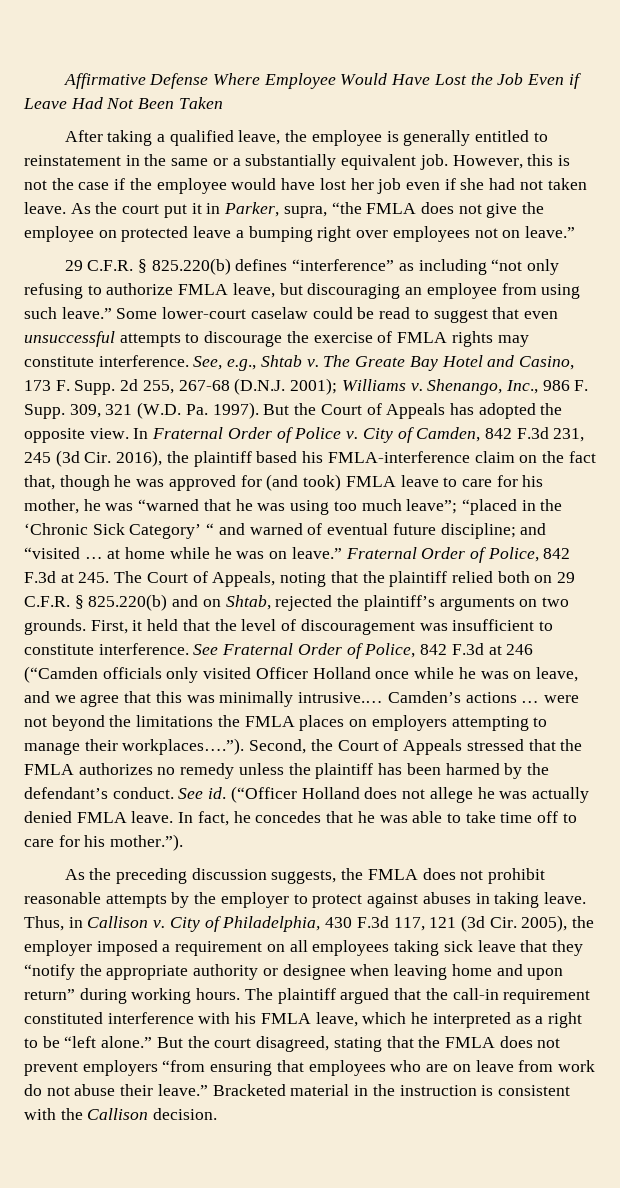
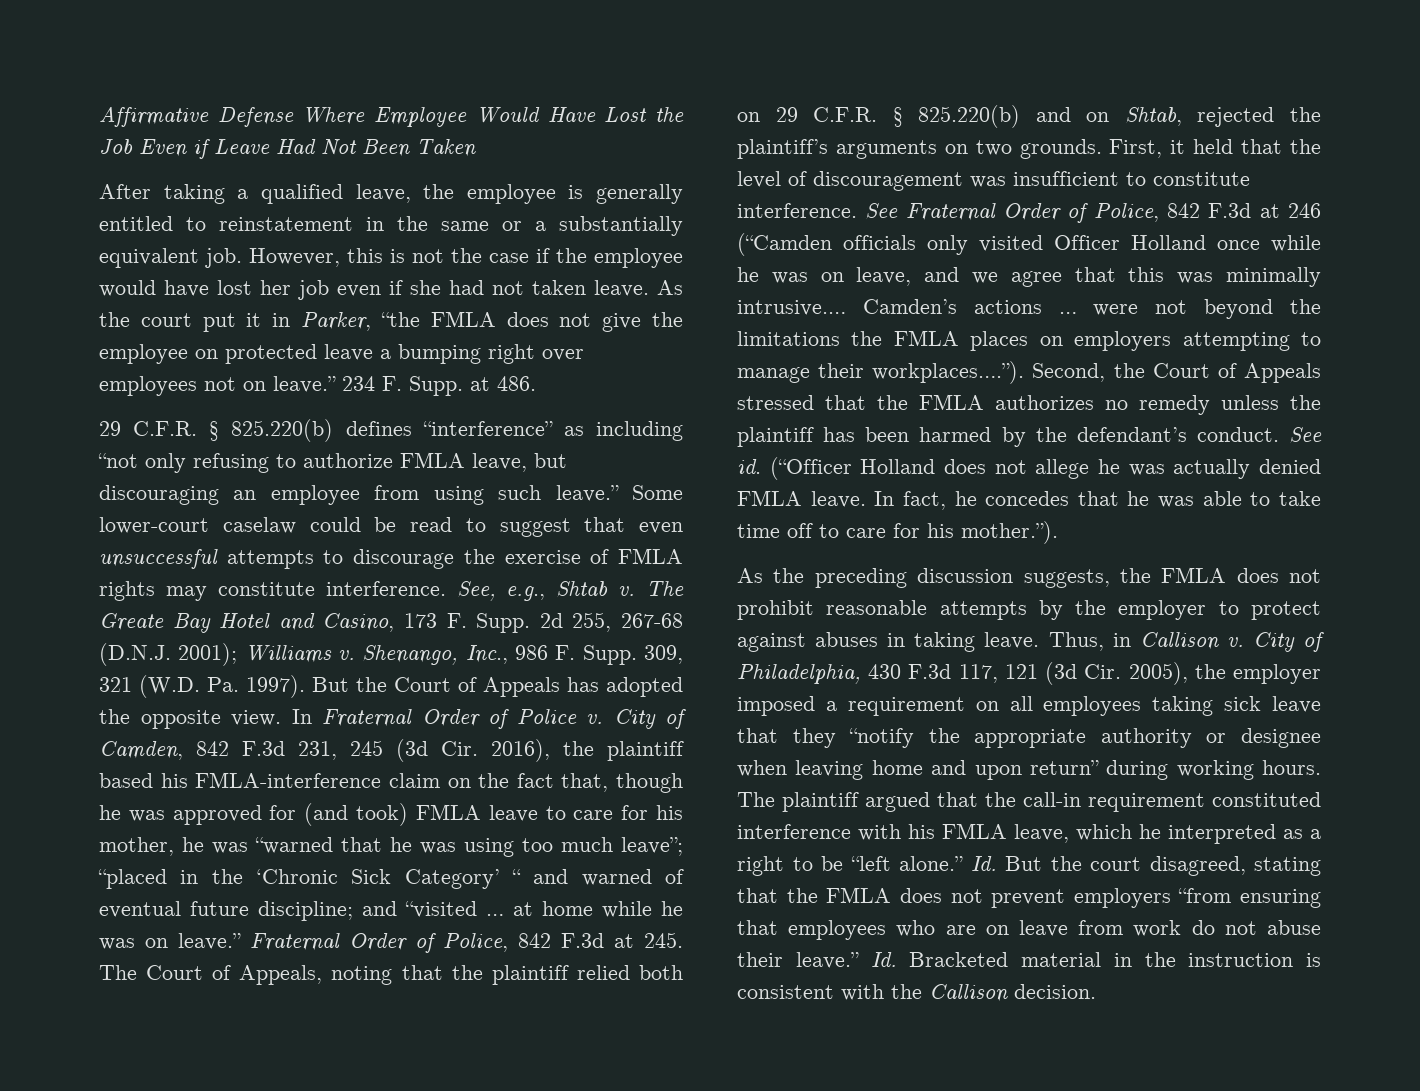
- As the court put it in Parker, supra, “the FMLA does not give the employee on protected leave a bumping right over employees not on leave.”
+ As the court put it in Parker, “the FMLA does not give the employee on protected leave a bumping right over employees not on leave.” 234 F. Supp. at 486.
- But the court disagreed, stating that the FMLA does not prevent employers “from ensuring that employees who are on leave from work do not abuse their leave.”
+ Id. But the court disagreed, stating that the FMLA does not prevent employers “from ensuring that employees who are on leave from work do not abuse their leave.”
- Bracketed material in the instruction is consistent with the Callison decision.
+ Id. Bracketed material in the instruction is consistent with the Callison decision.

